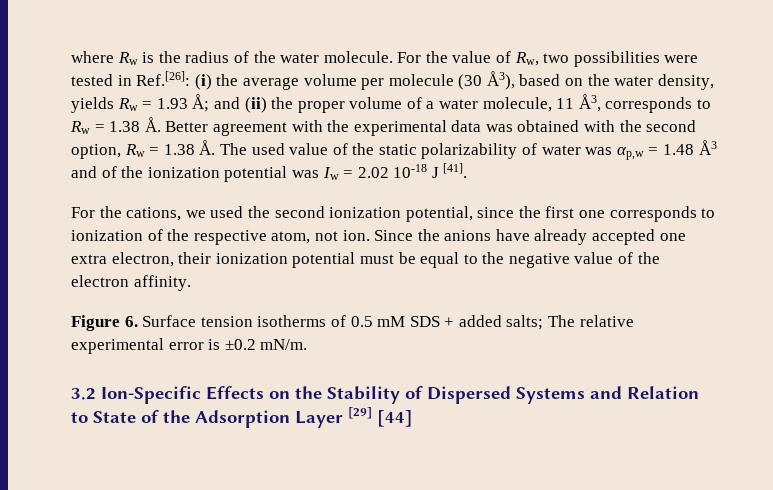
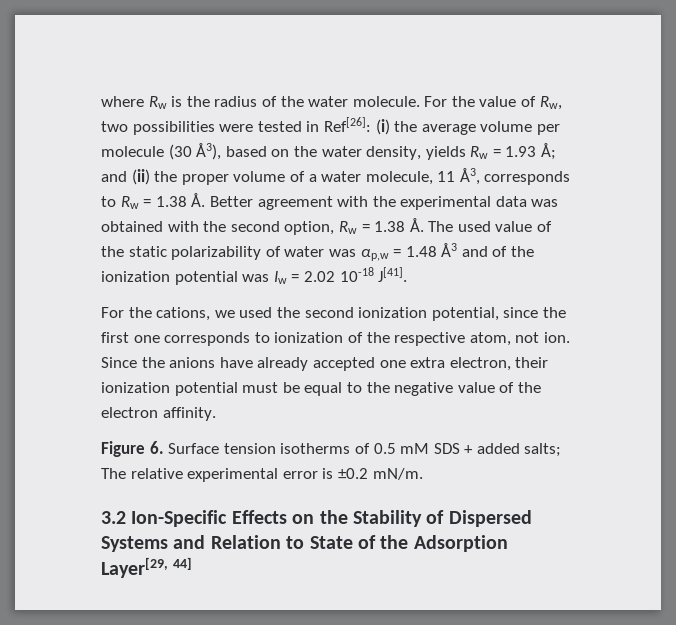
- For the value of Rw, two possibilities were tested in Ref.[26]:
+ For the value of Rw, two possibilities were tested in Ref[26]:
- and (ii) the proper volume of a water molecule, 11 Å3, corresponds to Rw = 1.38 Å. Better agreement with the experimental data was obtained with the second option, Rw = 1.38 Å. The used value of the static polarizability of water was αp,w = 1.48 Å3 and of the ionization potential was Iw = 2.02 10-18 J [41].
+ and (ii) the proper volume of a water molecule, 11 Å3, corresponds to Rw = 1.38 Å. Better agreement with the experimental data was obtained with the second option, Rw = 1.38 Å. The used value of the static polarizability of water was αp,w = 1.48 Å3 and of the ionization potential was Iw = 2.02 10-18 J[41].
- 3.2 Ion-Specific Effects on the Stability of Dispersed Systems and Relation to State of the Adsorption Layer [29] [44]
+ 3.2 Ion-Specific Effects on the Stability of Dispersed Systems and Relation to State of the Adsorption Layer[29, 44]

